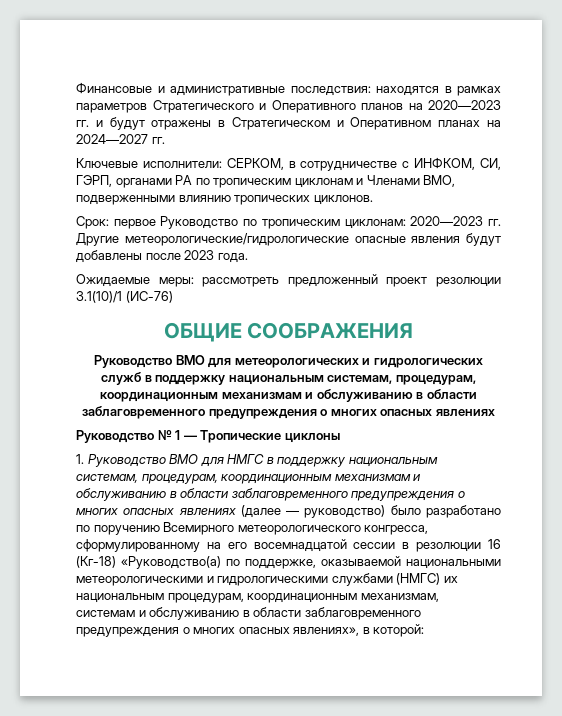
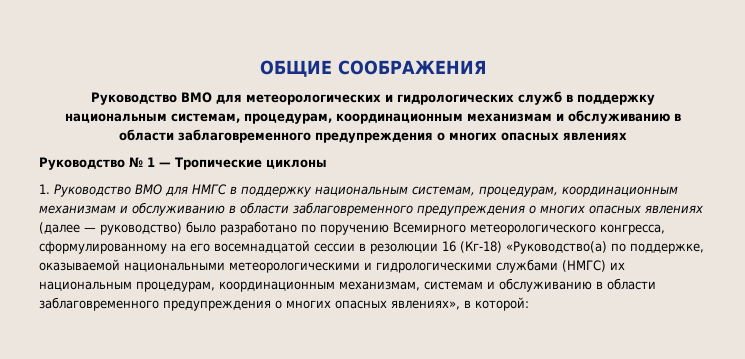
- Финансовые и административные последствия: находятся в рамках параметров Стратегического и Оперативного планов на 2020—2023 гг. и будут отражены в Стратегическом и Оперативном планах на 2024—2027 гг.
- Ключевые исполнители: СЕРКОМ, в сотрудничестве с ИНФКОМ, СИ, ГЭРП, органами РА по тропическим циклонам и Членами ВМО, подверженными влиянию тропических циклонов.
- Срок: первое Руководство по тропическим циклонам: 2020—2023 гг. Другие метеорологические/гидрологические опасные явления будут добавлены после 2023 года.
- Ожидаемые меры: рассмотреть предложенный проект резолюции 3.1(10)/1 (ИС-76)

